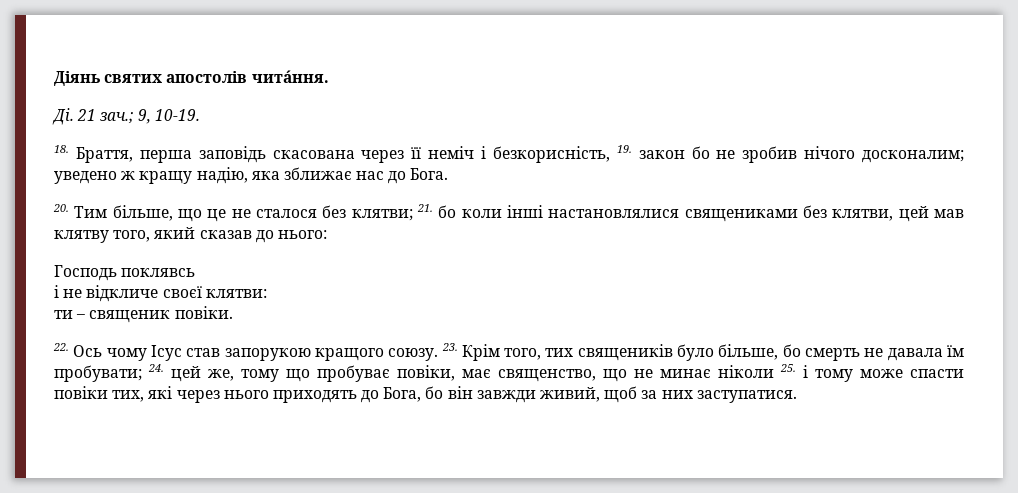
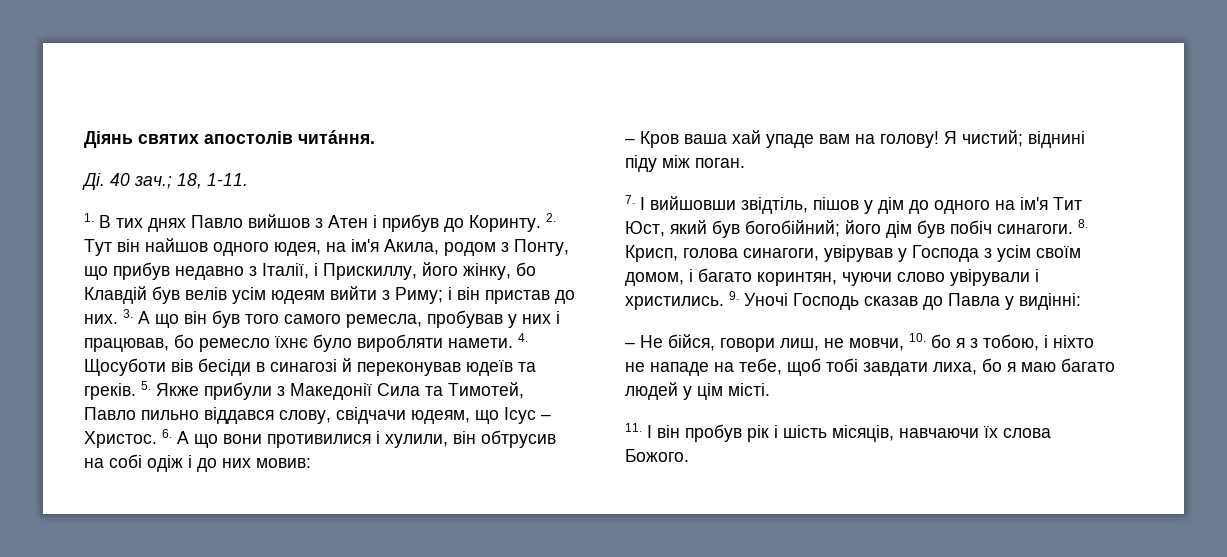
- Ді. 21 зач.; 9, 10-19.
- 18. Браття, перша заповідь скасована через її неміч і безкорисність, 19. закон бо не зробив нічого досконалим; уведено ж кращу надію, яка зближає нас до Бога.
- 20. Тим більше, що це не сталося без клятви; 21. бо коли інші настановлялися священиками без клятви, цей мав клятву того, який сказав до нього:
- Господь поклявсь
- і не відкличе своєї клятви:
- ти – священик повіки.
- 22. Ось чому Ісус став запорукою кращого союзу. 23. Крім того, тих священиків було більше, бо смерть не давала їм пробувати; 24. цей же, тому що пробуває повіки, має священство, що не минає ніколи 25. і тому може спасти повіки тих, які через нього приходять до Бога, бо він завжди живий, щоб за них заступатися.
+ Ді. 40 зач.; 18, 1-11.
+ 1. В тих днях Павло вийшов з Атен і прибув до Коринту. 2. Тут він найшов одного юдея, на ім'я Акила, родом з Понту, що прибув недавно з Італії, і Прискиллу, його жінку, бо Клавдій був велів усім юдеям вийти з Риму; і він пристав до них. 3. А що він був того самого ремесла, пробував у них і працював, бо ремесло їхнє було виробляти намети. 4. Щосуботи вів бесіди в синагозі й переконував юдеїв та греків. 5. Якже прибули з Македонії Сила та Тимотей, Павло пильно віддався слову, свідчачи юдеям, що Ісус – Христос. 6. А що вони противилися і хулили, він обтрусив на собі одіж і до них мовив:
+ – Кров ваша хай упаде вам на голову! Я чистий; віднині піду між поган.
+ 7. І вийшовши звідтіль, пішов у дім до одного на ім'я Тит Юст, який був богобійний; його дім був побіч синагоги. 8. Крисп, голова синагоги, увірував у Господа з усім своїм домом, і багато коринтян, чуючи слово увірували і христились. 9. Уночі Господь сказав до Павла у видінні:
+ – Не бійся, говори лиш, не мовчи, 10. бо я з тобою, і ніхто не нападе на тебе, щоб тобі завдати лиха, бо я маю багато людей у цім місті.
+ 11. І він пробув рік і шість місяців, навчаючи їх слова Божого.

